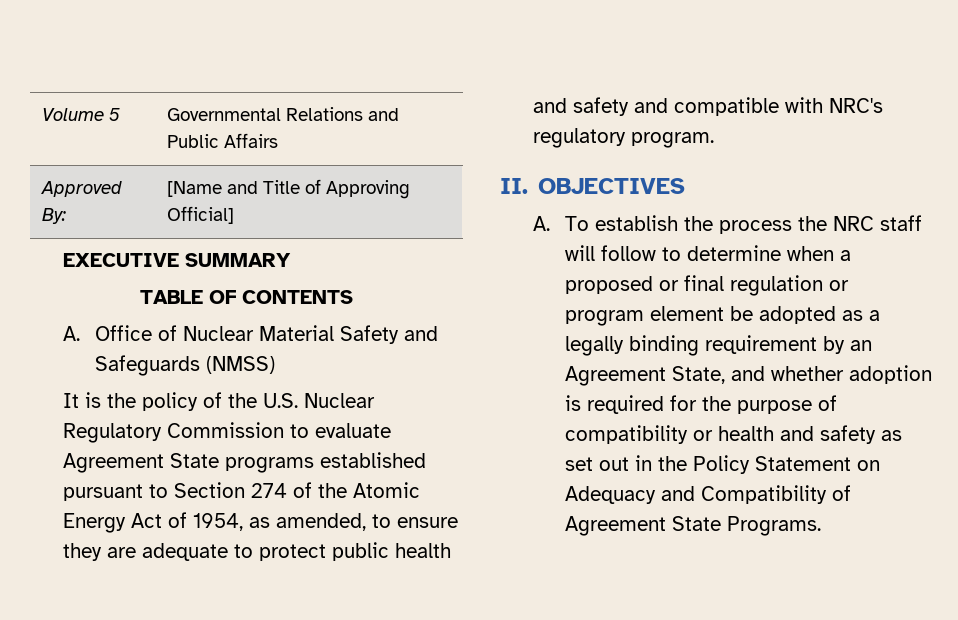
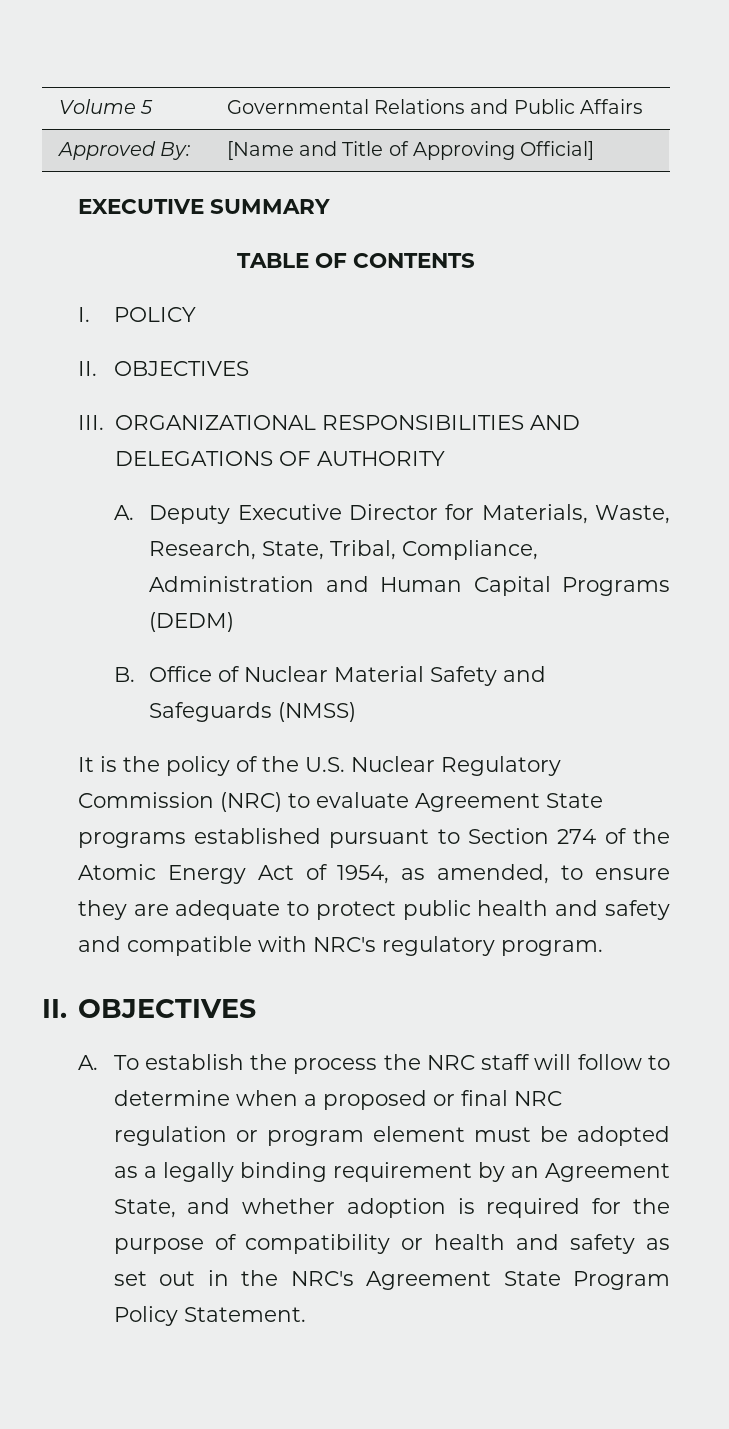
- A. Office of Nuclear Material Safety and Safeguards (NMSS)
+ I. POLICY
+ II. OBJECTIVES
+ III. ORGANIZATIONAL RESPONSIBILITIES AND DELEGATIONS OF AUTHORITY
+ A. Deputy Executive Director for Materials, Waste, Research, State, Tribal, Compliance, Administration and Human Capital Programs (DEDM)
+ B. Office of Nuclear Material Safety and Safeguards (NMSS)
- It is the policy of the U.S. Nuclear Regulatory Commission to evaluate Agreement State programs established pursuant to Section 274 of the Atomic Energy Act of 1954, as amended, to ensure they are adequate to protect public health and safety and compatible with NRC's regulatory program.
+ It is the policy of the U.S. Nuclear Regulatory Commission (NRC) to evaluate Agreement State programs established pursuant to Section 274 of the Atomic Energy Act of 1954, as amended, to ensure they are adequate to protect public health and safety and compatible with NRC's regulatory program.
- A. To establish the process the NRC staff will follow to determine when a proposed or final regulation or program element be adopted as a legally binding requirement by an Agreement State, and whether adoption is required for the purpose of compatibility or health and safety as set out in the Policy Statement on Adequacy and Compatibility of Agreement State Programs.
+ A. To establish the process the NRC staff will follow to determine when a proposed or final NRC regulation or program element must be adopted as a legally binding requirement by an Agreement State, and whether adoption is required for the purpose of compatibility or health and safety as set out in the NRC's Agreement State Program Policy Statement.

